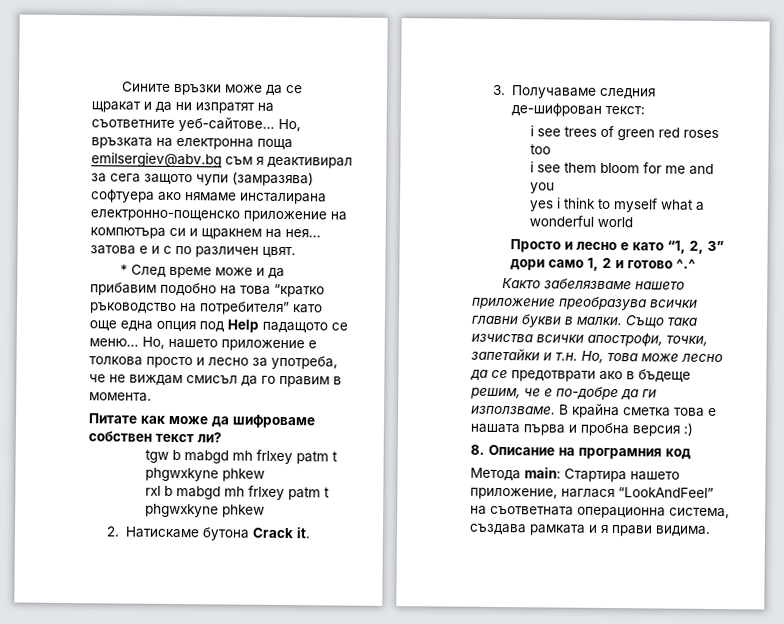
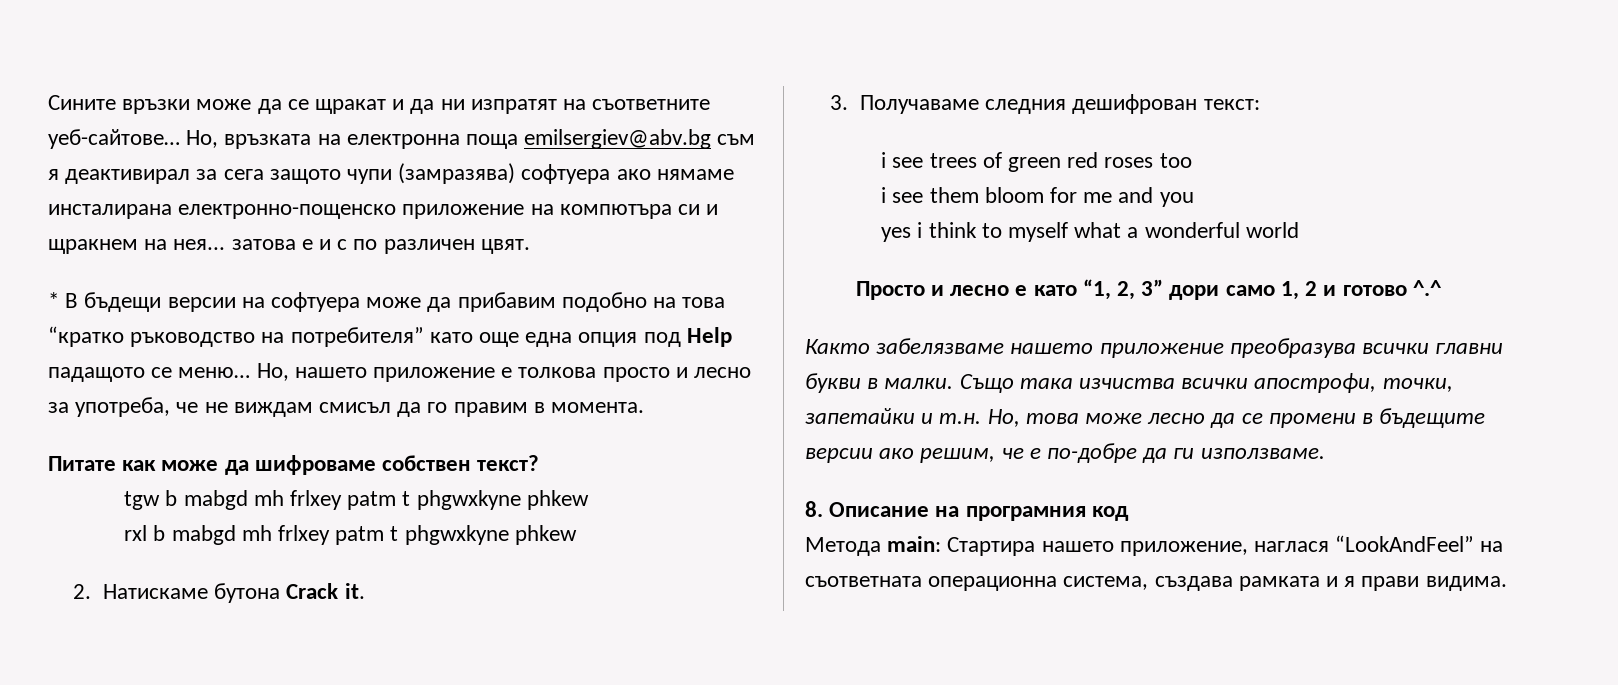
- * След време може и да прибавим подобно на това “кратко ръководство на потребителя” като още една опция под Help падащото се меню…
+ * В бъдещи версии на софтуера може да прибавим подобно на това “кратко ръководство на потребителя” като още една опция под Help падащото се меню…
- Питате как може да шифроваме собствен текст ли?
+ Питате как може да шифроваме собствен текст?
- 3. Получаваме следния де-шифрован текст:
+ 3. Получаваме следния дешифрован текст:
- Също така изчиства всички апострофи, точки, запетайки и т.н. Но, това може лесно да се предотврати ако в бъдеще решим, че е по-добре да ги използваме. В крайна сметка това е нашата първа и пробна версия :)
+ Също така изчиства всички апострофи, точки, запетайки и т.н. Но, това може лесно да се промени в бъдещите версии ако решим, че е по-добре да ги използваме.

